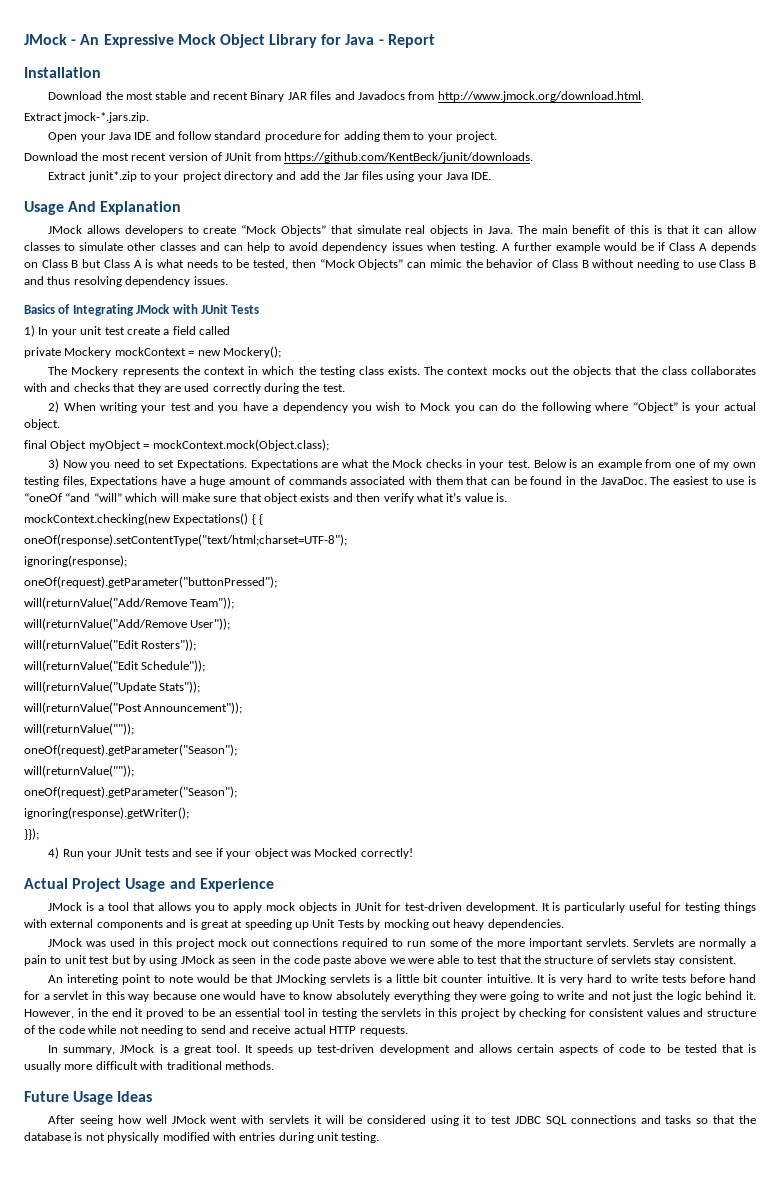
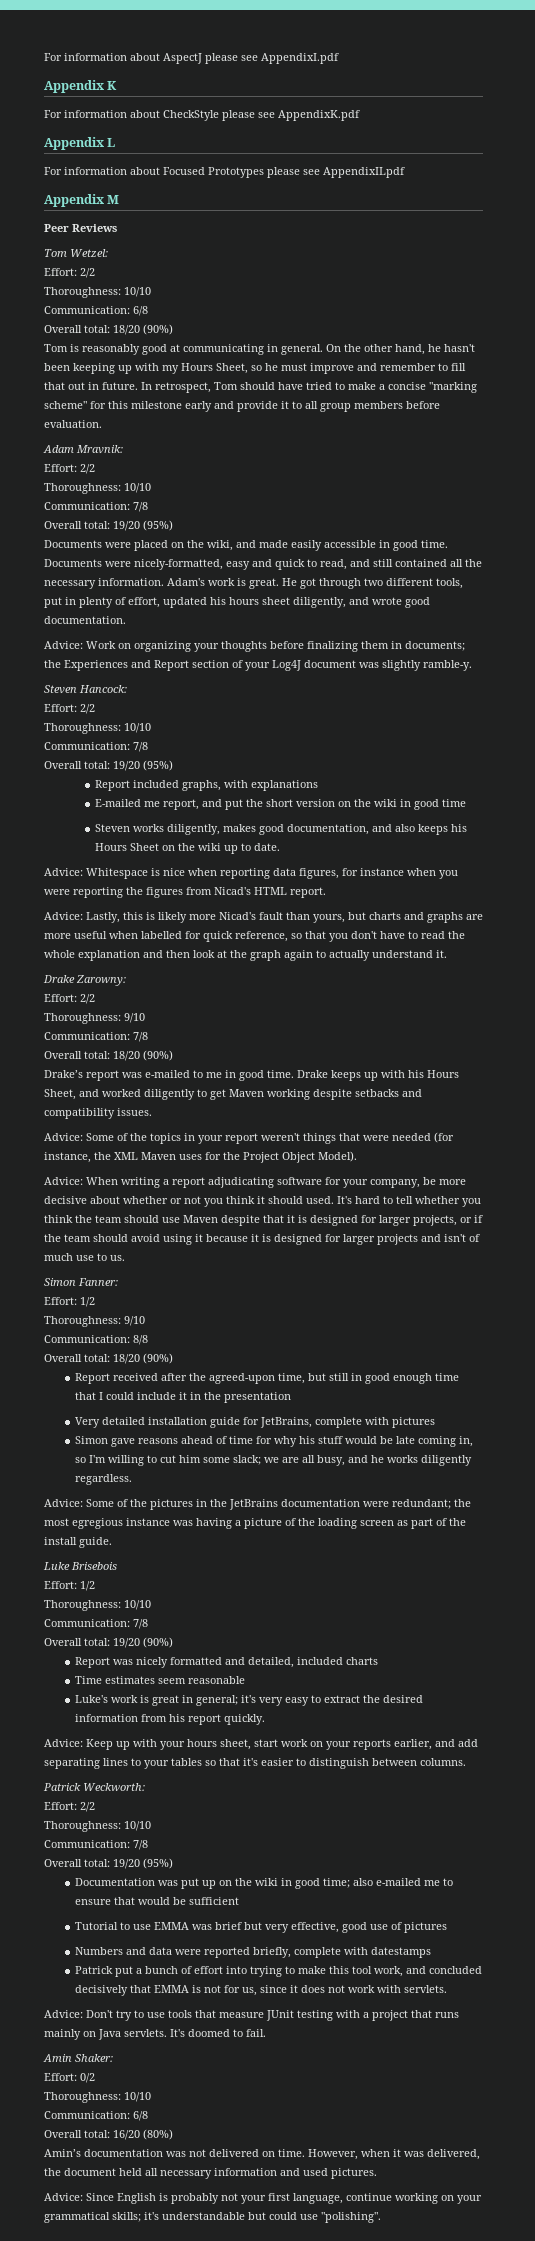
- JMock - An Expressive Mock Object Library for Java - Report
- Installation
- Download the most stable and recent Binary JAR files and Javadocs from http://www.jmock.org/download.html.
- Extract jmock-*.jars.zip.
- Open your Java IDE and follow standard procedure for adding them to your project.
- Download the most recent version of JUnit from https://github.com/KentBeck/junit/downloads.
- Extract junit*.zip to your project directory and add the Jar files using your Java IDE.
- Usage And Explanation
- JMock allows developers to create “Mock Objects” that simulate real objects in Java. The main benefit of this is that it can allow classes to simulate other classes and can help to avoid dependency issues when testing. A further example would be if Class A depends on Class B but Class A is what needs to be tested, then “Mock Objects” can mimic the behavior of Class B without needing to use Class B and thus resolving dependency issues.
- Basics of Integrating JMock with JUnit Tests
- 1) In your unit test create a field called
- private Mockery mockContext = new Mockery();
- The Mockery represents the context in which the testing class exists. The context mocks out the objects that the class collaborates with and checks that they are used correctly during the test.
- 2) When writing your test and you have a dependency you wish to Mock you can do the following where “Object” is your actual object.
- final Object myObject = mockContext.mock(Object.class);
- 3) Now you need to set Expectations. Expectations are what the Mock checks in your test. Below is an example from one of my own testing files, Expectations have a huge amount of commands associated with them that can be found in the JavaDoc. The easiest to use is “oneOf “and “will” which will make sure that object exists and then verify what it’s value is.
- mockContext.checking(new Expectations() { {
- oneOf(response).setContentType("text/html;charset=UTF-8");
- ignoring(response);
- oneOf(request).getParameter("buttonPressed");
- will(returnValue("Add/Remove Team"));
- will(returnValue("Add/Remove User"));
- will(returnValue("Edit Rosters"));
- will(returnValue("Edit Schedule"));
- will(returnValue("Update Stats"));
- will(returnValue("Post Announcement"));
- will(returnValue(""));
- oneOf(request).getParameter("Season");
- will(returnValue(""));
- oneOf(request).getParameter("Season");
- ignoring(response).getWriter();
- }});
- 4) Run your JUnit tests and see if your object was Mocked correctly!
- Actual Project Usage and Experience
- JMock is a tool that allows you to apply mock objects in JUnit for test-driven development. It is particularly useful for testing things with external components and is great at speeding up Unit Tests by mocking out heavy dependencies.
- JMock was used in this project mock out connections required to run some of the more important servlets. Servlets are normally a pain to unit test but by using JMock as seen in the code paste above we were able to test that the structure of servlets stay consistent.
- An intereting point to note would be that JMocking servlets is a little bit counter intuitive. It is very hard to write tests before hand for a servlet in this way because one would have to know absolutely everything they were going to write and not just the logic behind it. However, in the end it proved to be an essential tool in testing the servlets in this project by checking for consistent values and structure of the code while not needing to send and receive actual HTTP requests.
- In summary, JMock is a great tool. It speeds up test-driven development and allows certain aspects of code to be tested that is usually more difficult with traditional methods.
- Future Usage Ideas
- After seeing how well JMock went with servlets it will be considered using it to test JDBC SQL connections and tasks so that the database is not physically modified with entries during unit testing.
+ For information about AspectJ please see AppendixI.pdf
+ Appendix K
+ For information about CheckStyle please see AppendixK.pdf
+ Appendix L
+ For information about Focused Prototypes please see AppendixILpdf
+ Appendix M
+ Peer Reviews
+ Tom Wetzel:
+ Effort: 2/2
+ Thoroughness: 10/10
+ Communication: 6/8
+ Overall total: 18/20 (90%)
+ Tom is reasonably good at communicating in general. On the other hand, he hasn't been keeping up with my Hours Sheet, so he must improve and remember to fill that out in future. In retrospect, Tom should have tried to make a concise "marking scheme" for this milestone early and provide it to all group members before evaluation.
+ Adam Mravnik:
+ Effort: 2/2
+ Thoroughness: 10/10
+ Communication: 7/8
+ Overall total: 19/20 (95%)
+ Documents were placed on the wiki, and made easily accessible in good time. Documents were nicely-formatted, easy and quick to read, and still contained all the necessary information. Adam's work is great. He got through two different tools, put in plenty of effort, updated his hours sheet diligently, and wrote good documentation.
+ Advice: Work on organizing your thoughts before finalizing them in documents; the Experiences and Report section of your Log4J document was slightly ramble-y.
+ Steven Hancock:
+ Effort: 2/2
+ Thoroughness: 10/10
+ Communication: 7/8
+ Overall total: 19/20 (95%)
+ Report included graphs, with explanations
+ E-mailed me report, and put the short version on the wiki in good time
+ Steven works diligently, makes good documentation, and also keeps his Hours Sheet on the wiki up to date.
+ Advice: Whitespace is nice when reporting data figures, for instance when you were reporting the figures from Nicad's HTML report.
+ Advice: Lastly, this is likely more Nicad's fault than yours, but charts and graphs are more useful when labelled for quick reference, so that you don't have to read the whole explanation and then look at the graph again to actually understand it.
+ Drake Zarowny:
+ Effort: 2/2
+ Thoroughness: 9/10
+ Communication: 7/8
+ Overall total: 18/20 (90%)
+ Drake’s report was e-mailed to me in good time. Drake keeps up with his Hours Sheet, and worked diligently to get Maven working despite setbacks and compatibility issues.
+ Advice: Some of the topics in your report weren't things that were needed (for instance, the XML Maven uses for the Project Object Model).
+ Advice: When writing a report adjudicating software for your company, be more decisive about whether or not you think it should used. It's hard to tell whether you think the team should use Maven despite that it is designed for larger projects, or if the team should avoid using it because it is designed for larger projects and isn't of much use to us.
+ Simon Fanner:
+ Effort: 1/2
+ Thoroughness: 9/10
+ Communication: 8/8
+ Overall total: 18/20 (90%)
+ Report received after the agreed-upon time, but still in good enough time that I could include it in the presentation
+ Very detailed installation guide for JetBrains, complete with pictures
+ Simon gave reasons ahead of time for why his stuff would be late coming in, so I'm willing to cut him some slack; we are all busy, and he works diligently regardless.
+ Advice: Some of the pictures in the JetBrains documentation were redundant; the most egregious instance was having a picture of the loading screen as part of the install guide.
+ Luke Brisebois
+ Effort: 1/2
+ Thoroughness: 10/10
+ Communication: 7/8
+ Overall total: 19/20 (90%)
+ Report was nicely formatted and detailed, included charts
+ Time estimates seem reasonable
+ Luke's work is great in general; it's very easy to extract the desired information from his report quickly.
+ Advice: Keep up with your hours sheet, start work on your reports earlier, and add separating lines to your tables so that it's easier to distinguish between columns.
+ Patrick Weckworth:
+ Effort: 2/2
+ Thoroughness: 10/10
+ Communication: 7/8
+ Overall total: 19/20 (95%)
+ Documentation was put up on the wiki in good time; also e-mailed me to ensure that would be sufficient
+ Tutorial to use EMMA was brief but very effective, good use of pictures
+ Numbers and data were reported briefly, complete with datestamps
+ Patrick put a bunch of effort into trying to make this tool work, and concluded decisively that EMMA is not for us, since it does not work with servlets.
+ Advice: Don't try to use tools that measure JUnit testing with a project that runs mainly on Java servlets. It's doomed to fail.
+ Amin Shaker:
+ Effort: 0/2
+ Thoroughness: 10/10
+ Communication: 6/8
+ Overall total: 16/20 (80%)
+ Amin’s documentation was not delivered on time. However, when it was delivered, the document held all necessary information and used pictures.
+ Advice: Since English is probably not your first language, continue working on your grammatical skills; it's understandable but could use "polishing".

